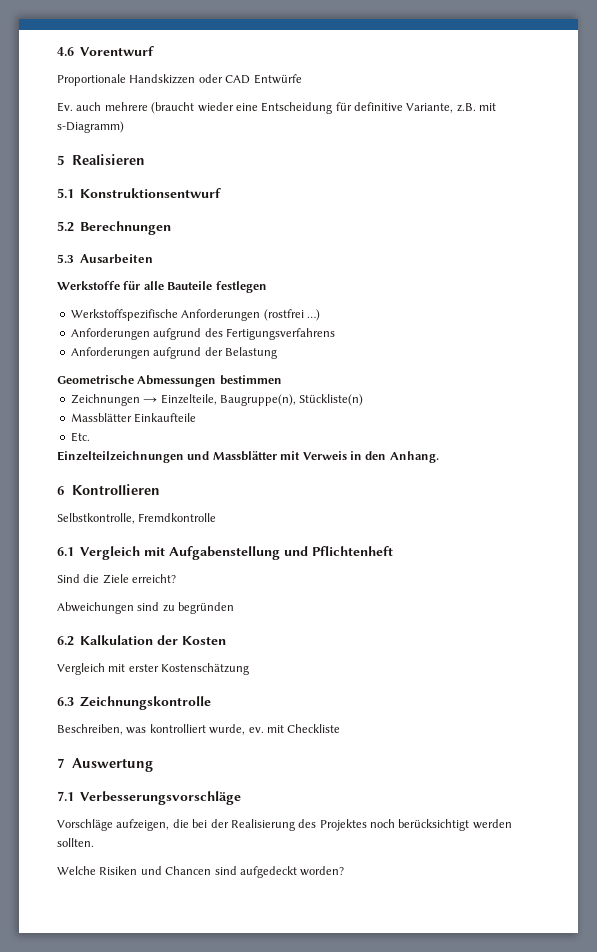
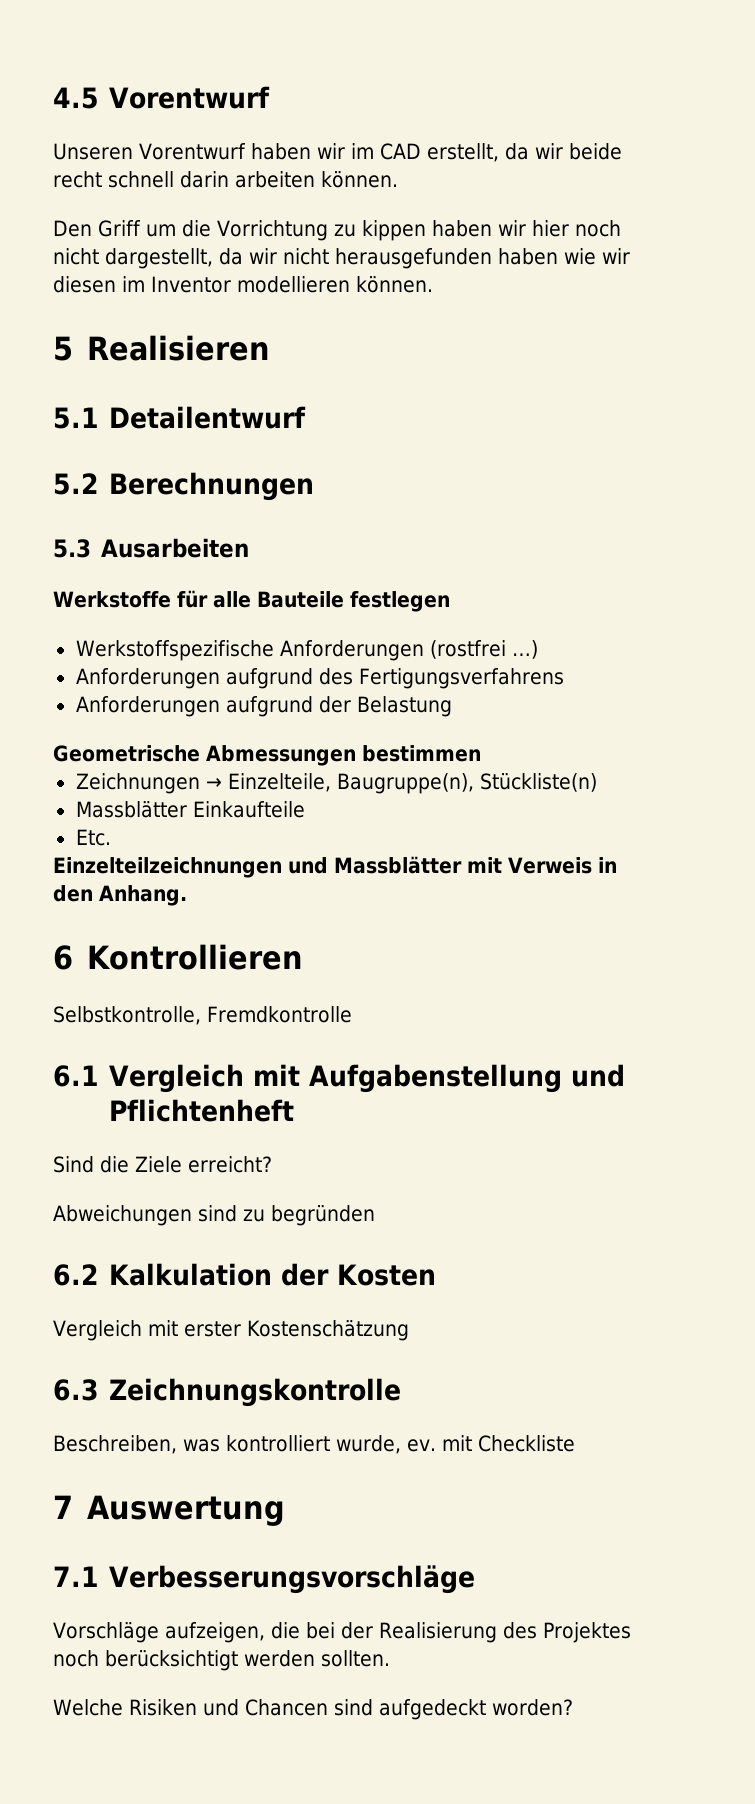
- 4.6 Vorentwurf
+ 4.5 Vorentwurf
- Proportionale Handskizzen oder CAD Entwürfe
- Ev. auch mehrere (braucht wieder eine Entscheidung für definitive Variante, z.B. mit s-Diagramm)
+ Unseren Vorentwurf haben wir im CAD erstellt, da wir beide recht schnell darin arbeiten können.
+ Den Griff um die Vorrichtung zu kippen haben wir hier noch nicht dargestellt, da wir nicht herausgefunden haben wie wir diesen im Inventor modellieren können.
- 5.1 Konstruktionsentwurf
+ 5.1 Detailentwurf

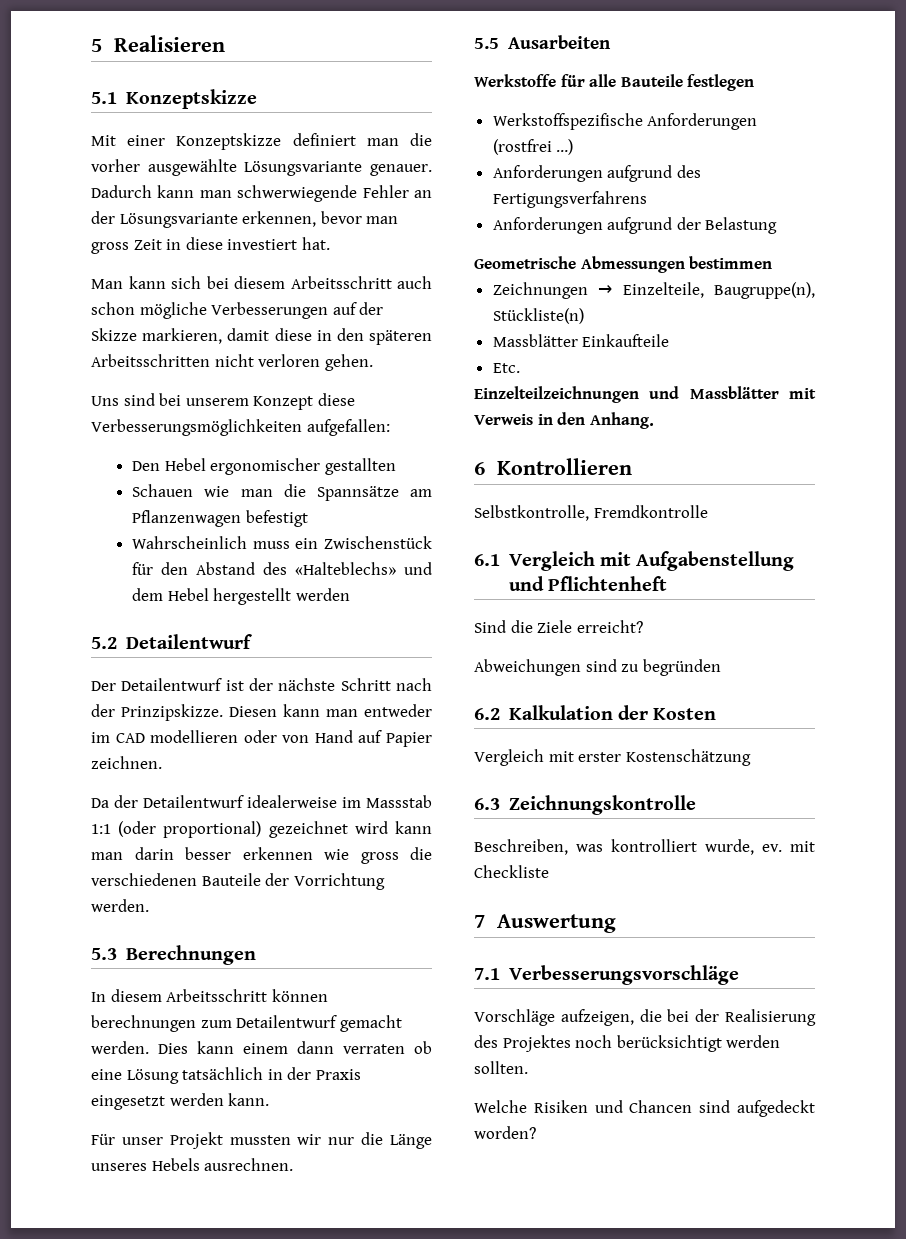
- 4.5 Vorentwurf
- Unseren Vorentwurf haben wir im CAD erstellt, da wir beide recht schnell darin arbeiten können.
- Den Griff um die Vorrichtung zu kippen haben wir hier noch nicht dargestellt, da wir nicht herausgefunden haben wie wir diesen im Inventor modellieren können.
  5 Realisieren
- 5.1 Detailentwurf
- 5.2 Berechnungen
- 5.3 Ausarbeiten
+ 5.1 Konzeptskizze
+ Mit einer Konzeptskizze definiert man die vorher ausgewählte Lösungsvariante genauer. Dadurch kann man schwerwiegende Fehler an der Lösungsvariante erkennen, bevor man gross Zeit in diese investiert hat.
+ Man kann sich bei diesem Arbeitsschritt auch schon mögliche Verbesserungen auf der Skizze markieren, damit diese in den späteren Arbeitsschritten nicht verloren gehen.
+ Uns sind bei unserem Konzept diese Verbesserungsmöglichkeiten aufgefallen:
+ Den Hebel ergonomischer gestallten
+ Schauen wie man die Spannsätze am Pflanzenwagen befestigt
+ Wahrscheinlich muss ein Zwischenstück für den Abstand des «Halteblechs» und dem Hebel hergestellt werden
+ 5.2 Detailentwurf
+ Der Detailentwurf ist der nächste Schritt nach der Prinzipskizze. Diesen kann man entweder im CAD modellieren oder von Hand auf Papier zeichnen.
+ Da der Detailentwurf idealerweise im Massstab 1:1 (oder proportional) gezeichnet wird kann man darin besser erkennen wie gross die verschiedenen Bauteile der Vorrichtung werden.
+ 5.3 Berechnungen
+ In diesem Arbeitsschritt können berechnungen zum Detailentwurf gemacht werden. Dies kann einem dann verraten ob eine Lösung tatsächlich in der Praxis eingesetzt werden kann.
+ Für unser Projekt mussten wir nur die Länge unseres Hebels ausrechnen.
+ 5.5 Ausarbeiten

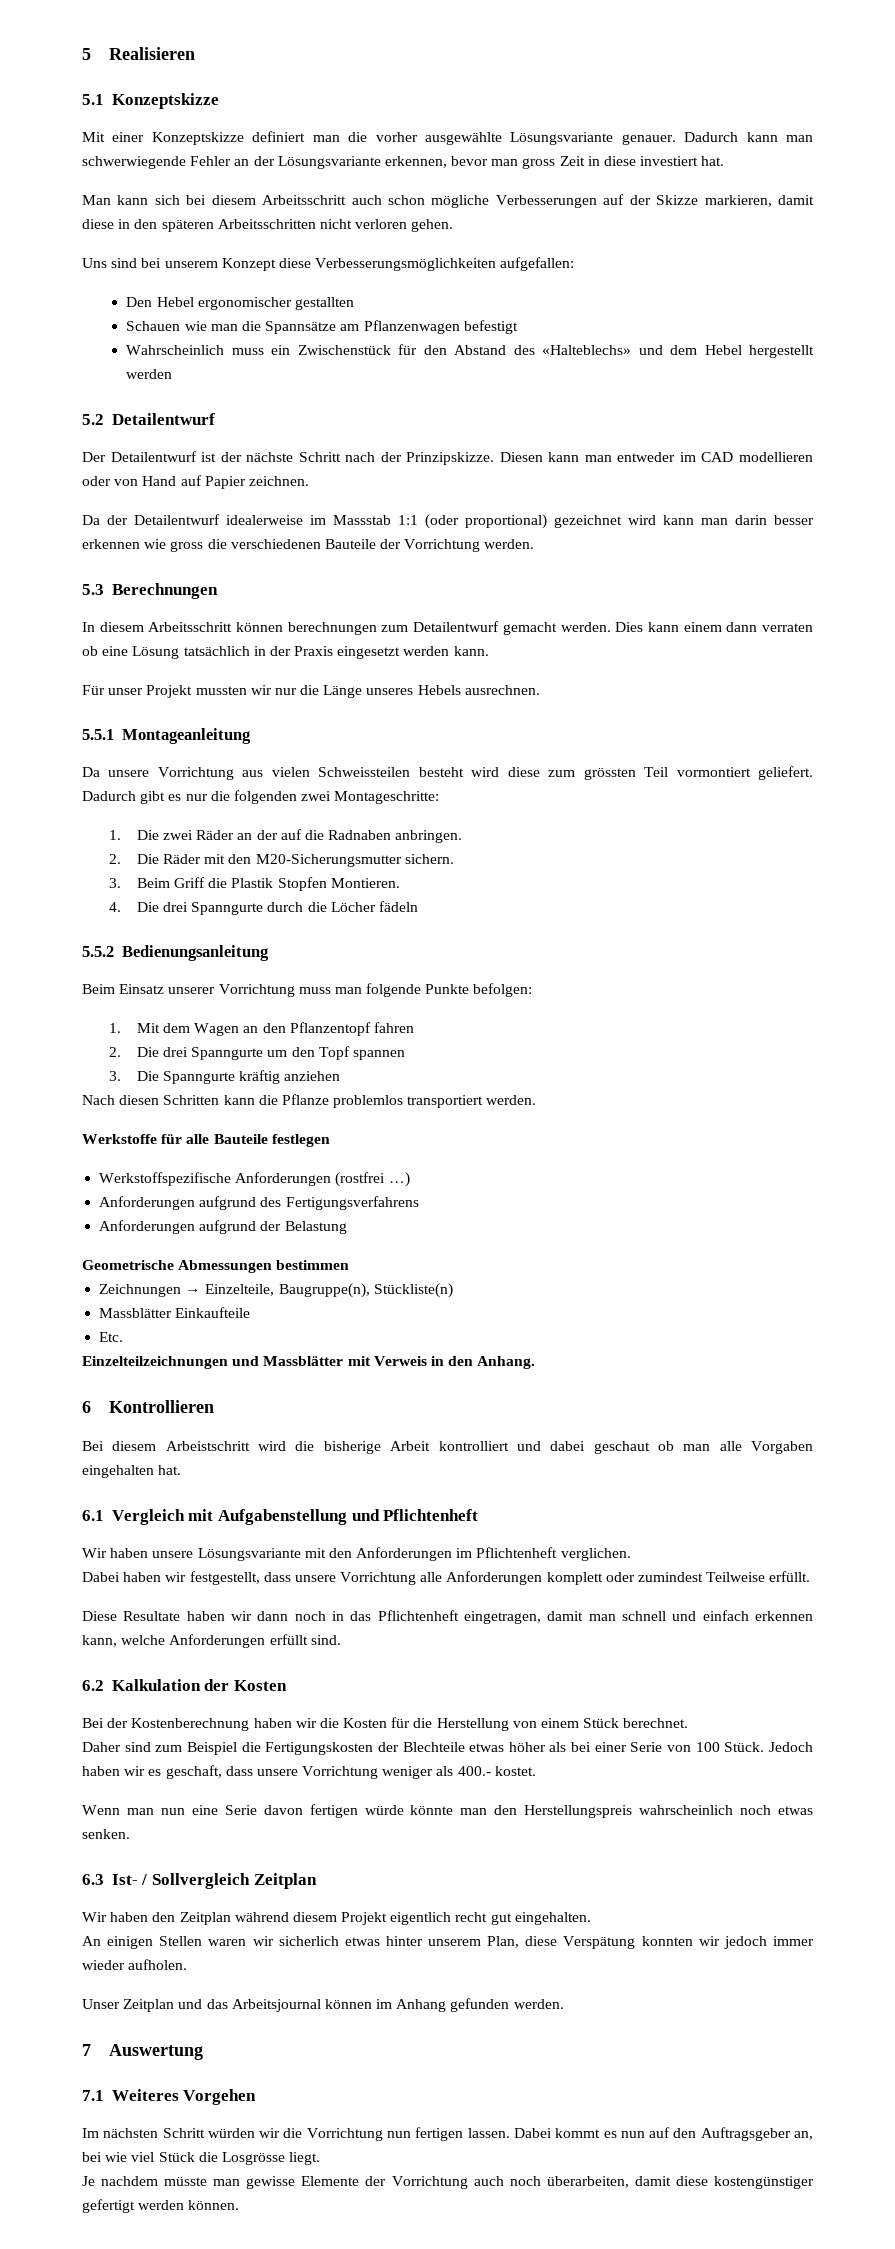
- 5.5 Ausarbeiten
+ 5.5.1 Montageanleitung
+ Da unsere Vorrichtung aus vielen Schweissteilen besteht wird diese zum grössten Teil vormontiert geliefert. Dadurch gibt es nur die folgenden zwei Montageschritte:
+ 1. Die zwei Räder an der auf die Radnaben anbringen.
+ 2. Die Räder mit den M20-Sicherungsmutter sichern.
+ 3. Beim Griff die Plastik Stopfen Montieren.
+ 4. Die drei Spanngurte durch die Löcher fädeln
+ 5.5.2 Bedienungsanleitung
+ Beim Einsatz unserer Vorrichtung muss man folgende Punkte befolgen:
+ 1. Mit dem Wagen an den Pflanzentopf fahren
+ 2. Die drei Spanngurte um den Topf spannen
+ 3. Die Spanngurte kräftig anziehen
+ Nach diesen Schritten kann die Pflanze problemlos transportiert werden.
- Selbstkontrolle, Fremdkontrolle
+ Bei diesem Arbeistschritt wird die bisherige Arbeit kontrolliert und dabei geschaut ob man alle Vorgaben eingehalten hat.
- Sind die Ziele erreicht?
- Abweichungen sind zu begründen
+ Wir haben unsere Lösungsvariante mit den Anforderungen im Pflichtenheft verglichen.
+ Dabei haben wir festgestellt, dass unsere Vorrichtung alle Anforderungen komplett oder zumindest Teilweise erfüllt.
+ Diese Resultate haben wir dann noch in das Pflichtenheft eingetragen, damit man schnell und einfach erkennen kann, welche Anforderungen erfüllt sind.
  6.2 Kalkulation der Kosten
- Vergleich mit erster Kostenschätzung
- 6.3 Zeichnungskontrolle
- Beschreiben, was kontrolliert wurde, ev. mit Checkliste
+ Bei der Kostenberechnung haben wir die Kosten für die Herstellung von einem Stück berechnet.
+ Daher sind zum Beispiel die Fertigungskosten der Blechteile etwas höher als bei einer Serie von 100 Stück. Jedoch haben wir es geschaft, dass unsere Vorrichtung weniger als 400.- kostet.
+ Wenn man nun eine Serie davon fertigen würde könnte man den Herstellungspreis wahrscheinlich noch etwas senken.
+ 6.3 Ist- / Sollvergleich Zeitplan
+ Wir haben den Zeitplan während diesem Projekt eigentlich recht gut eingehalten.
+ An einigen Stellen waren wir sicherlich etwas hinter unserem Plan, diese Verspätung konnten wir jedoch immer wieder aufholen.
+ Unser Zeitplan und das Arbeitsjournal können im Anhang gefunden werden.
  7 Auswertung
- 7.1 Verbesserungsvorschläge
- Vorschläge aufzeigen, die bei der Realisierung des Projektes noch berücksichtigt werden sollten.
- Welche Risiken und Chancen sind aufgedeckt worden?
+ 7.1 Weiteres Vorgehen
+ Im nächsten Schritt würden wir die Vorrichtung nun fertigen lassen. Dabei kommt es nun auf den Auftragsgeber an, bei wie viel Stück die Losgrösse liegt.
+ Je nachdem müsste man gewisse Elemente der Vorrichtung auch noch überarbeiten, damit diese kostengünstiger gefertigt werden können.

